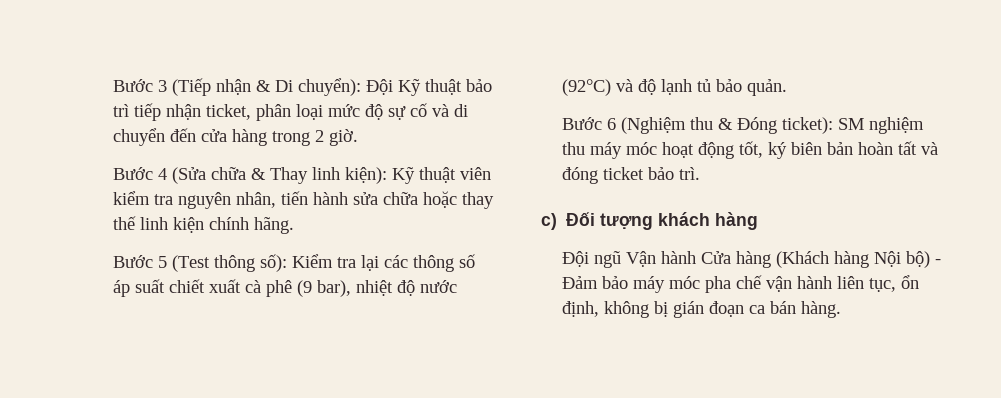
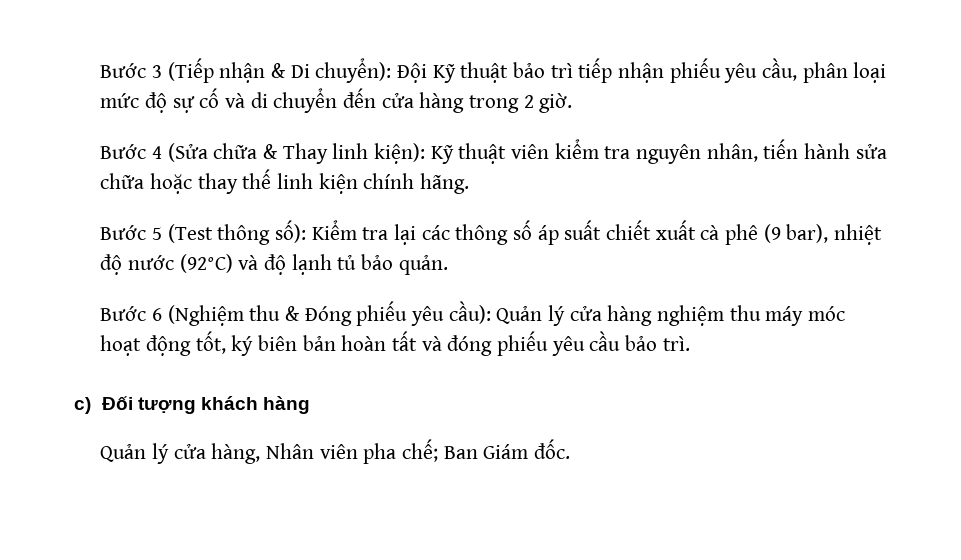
- Bước 3 (Tiếp nhận & Di chuyển): Đội Kỹ thuật bảo trì tiếp nhận ticket, phân loại mức độ sự cố và di chuyển đến cửa hàng trong 2 giờ.
+ Bước 3 (Tiếp nhận & Di chuyển): Đội Kỹ thuật bảo trì tiếp nhận phiếu yêu cầu, phân loại mức độ sự cố và di chuyển đến cửa hàng trong 2 giờ.
- Bước 6 (Nghiệm thu & Đóng ticket): SM nghiệm thu máy móc hoạt động tốt, ký biên bản hoàn tất và đóng ticket bảo trì.
+ Bước 6 (Nghiệm thu & Đóng phiếu yêu cầu): Quản lý cửa hàng nghiệm thu máy móc hoạt động tốt, ký biên bản hoàn tất và đóng phiếu yêu cầu bảo trì.
- Đội ngũ Vận hành Cửa hàng (Khách hàng Nội bộ) - Đảm bảo máy móc pha chế vận hành liên tục, ổn định, không bị gián đoạn ca bán hàng.
+ Quản lý cửa hàng, Nhân viên pha chế; Ban Giám đốc.

